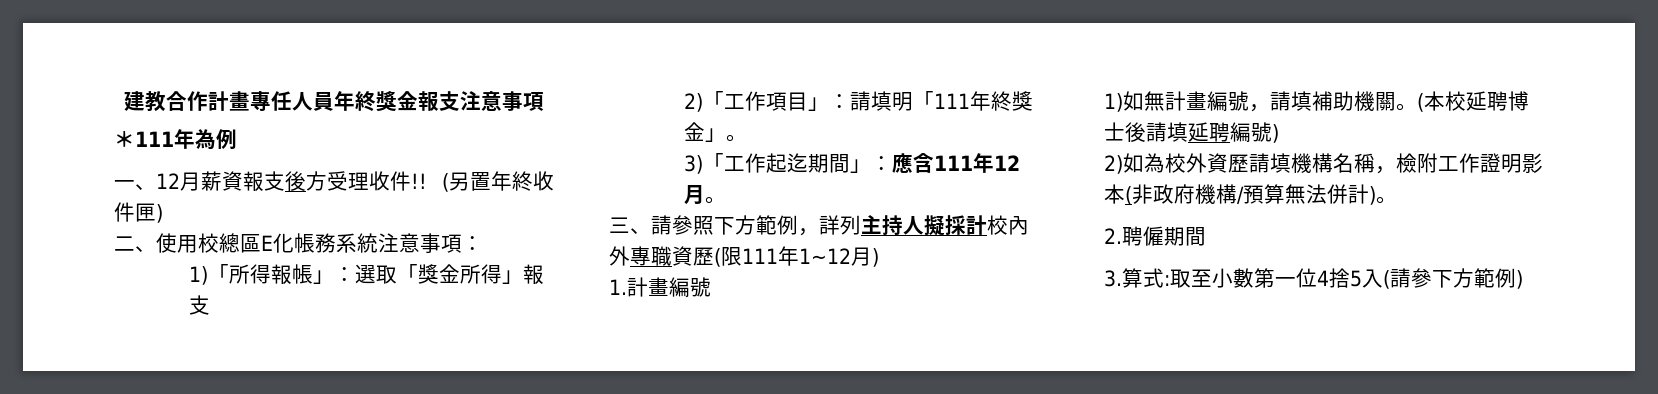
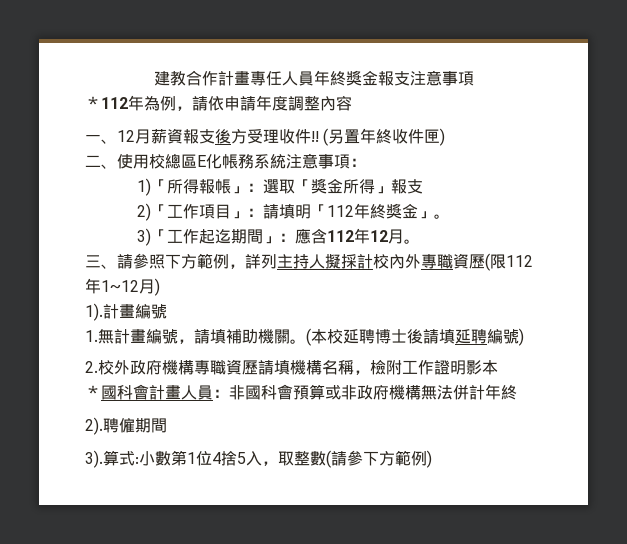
- ＊111年為例
+ ＊112年為例，請依申請年度調整內容
- 2)「工作項目」：請填明「111年終獎金」。
+ 2)「工作項目」：請填明「112年終獎金」。
- 3)「工作起迄期間」：應含111年12月。
+ 3)「工作起迄期間」：應含112年12月。
- 三、請參照下方範例，詳列主持人擬採計校內外專職資歷(限111年1~12月)
+ 三、請參照下方範例，詳列主持人擬採計校內外專職資歷(限112年1~12月)
- 1.計畫編號
+ 1).計畫編號
- 1)如無計畫編號，請填補助機關。
+ 1.無計畫編號，請填補助機關。
- 2)如為校外資歷請填機構名稱，檢附工作證明影本(非政府機構/預算無法併計)。
- 2.聘僱期間
+ 2.校外政府機構專職資歷請填機構名稱，檢附工作證明影本
+ ＊國科會計畫人員：非國科會預算或非政府機構無法併計年終
+ 2).聘僱期間
- 3.算式:取至小數第一位4捨5入(請參下方範例)
+ 3).算式:小數第1位4捨5入，取整數(請參下方範例)

